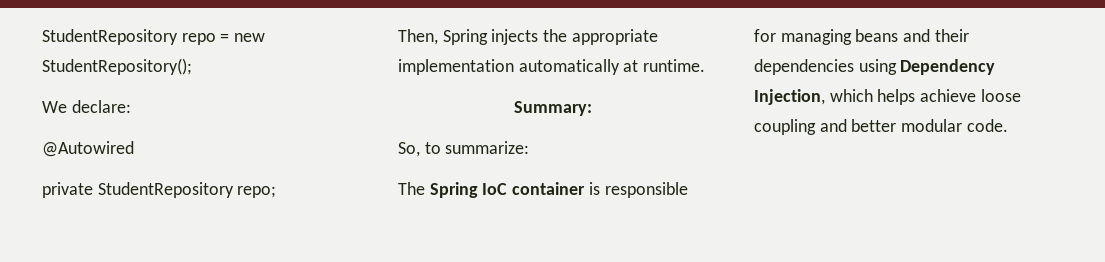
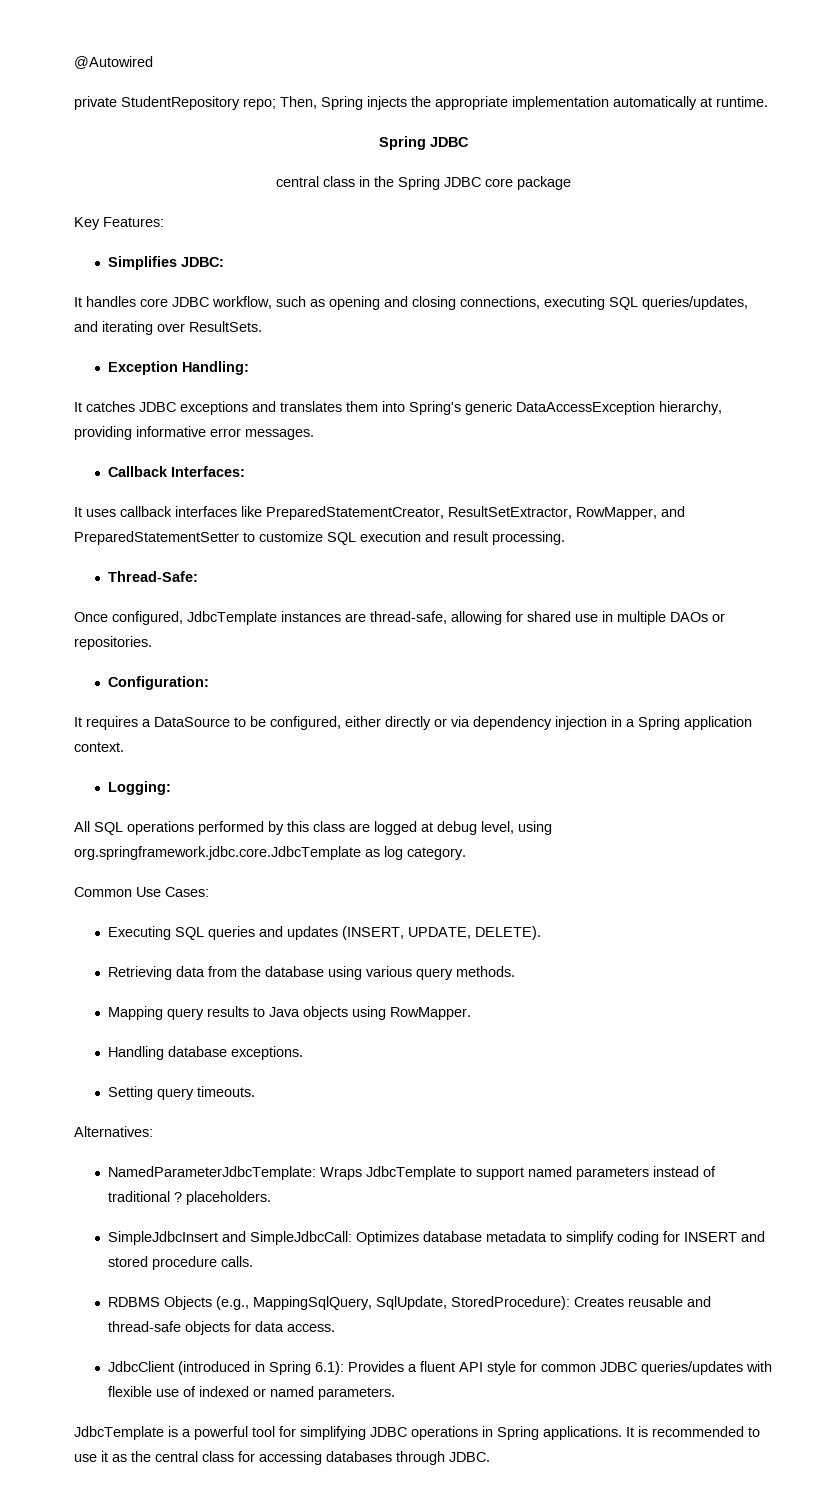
- StudentRepository repo = new StudentRepository();
- We declare:
- private StudentRepository repo;
- Then, Spring injects the appropriate implementation automatically at runtime.
- Summary:
- So, to summarize:
- The Spring IoC container is responsible for managing beans and their dependencies using Dependency Injection, which helps achieve loose coupling and better modular code.
+ private StudentRepository repo; Then, Spring injects the appropriate implementation automatically at runtime.
+ Spring JDBC
+ central class in the Spring JDBC core package
+ Key Features:
+ Simplifies JDBC:
+ It handles core JDBC workflow, such as opening and closing connections, executing SQL queries/updates, and iterating over ResultSets.
+ Exception Handling:
+ It catches JDBC exceptions and translates them into Spring's generic DataAccessException hierarchy, providing informative error messages.
+ Callback Interfaces:
+ It uses callback interfaces like PreparedStatementCreator, ResultSetExtractor, RowMapper, and PreparedStatementSetter to customize SQL execution and result processing.
+ Thread-Safe:
+ Once configured, JdbcTemplate instances are thread-safe, allowing for shared use in multiple DAOs or repositories.
+ Configuration:
+ It requires a DataSource to be configured, either directly or via dependency injection in a Spring application context.
+ Logging:
+ All SQL operations performed by this class are logged at debug level, using org.springframework.jdbc.core.JdbcTemplate as log category.
+ Common Use Cases:
+ Executing SQL queries and updates (INSERT, UPDATE, DELETE).
+ Retrieving data from the database using various query methods.
+ Mapping query results to Java objects using RowMapper.
+ Handling database exceptions.
+ Setting query timeouts.
+ Alternatives:
+ NamedParameterJdbcTemplate: Wraps JdbcTemplate to support named parameters instead of traditional ? placeholders.
+ SimpleJdbcInsert and SimpleJdbcCall: Optimizes database metadata to simplify coding for INSERT and stored procedure calls.
+ RDBMS Objects (e.g., MappingSqlQuery, SqlUpdate, StoredProcedure): Creates reusable and thread-safe objects for data access.
+ JdbcClient (introduced in Spring 6.1): Provides a fluent API style for common JDBC queries/updates with flexible use of indexed or named parameters.
+ JdbcTemplate is a powerful tool for simplifying JDBC operations in Spring applications. It is recommended to use it as the central class for accessing databases through JDBC.

